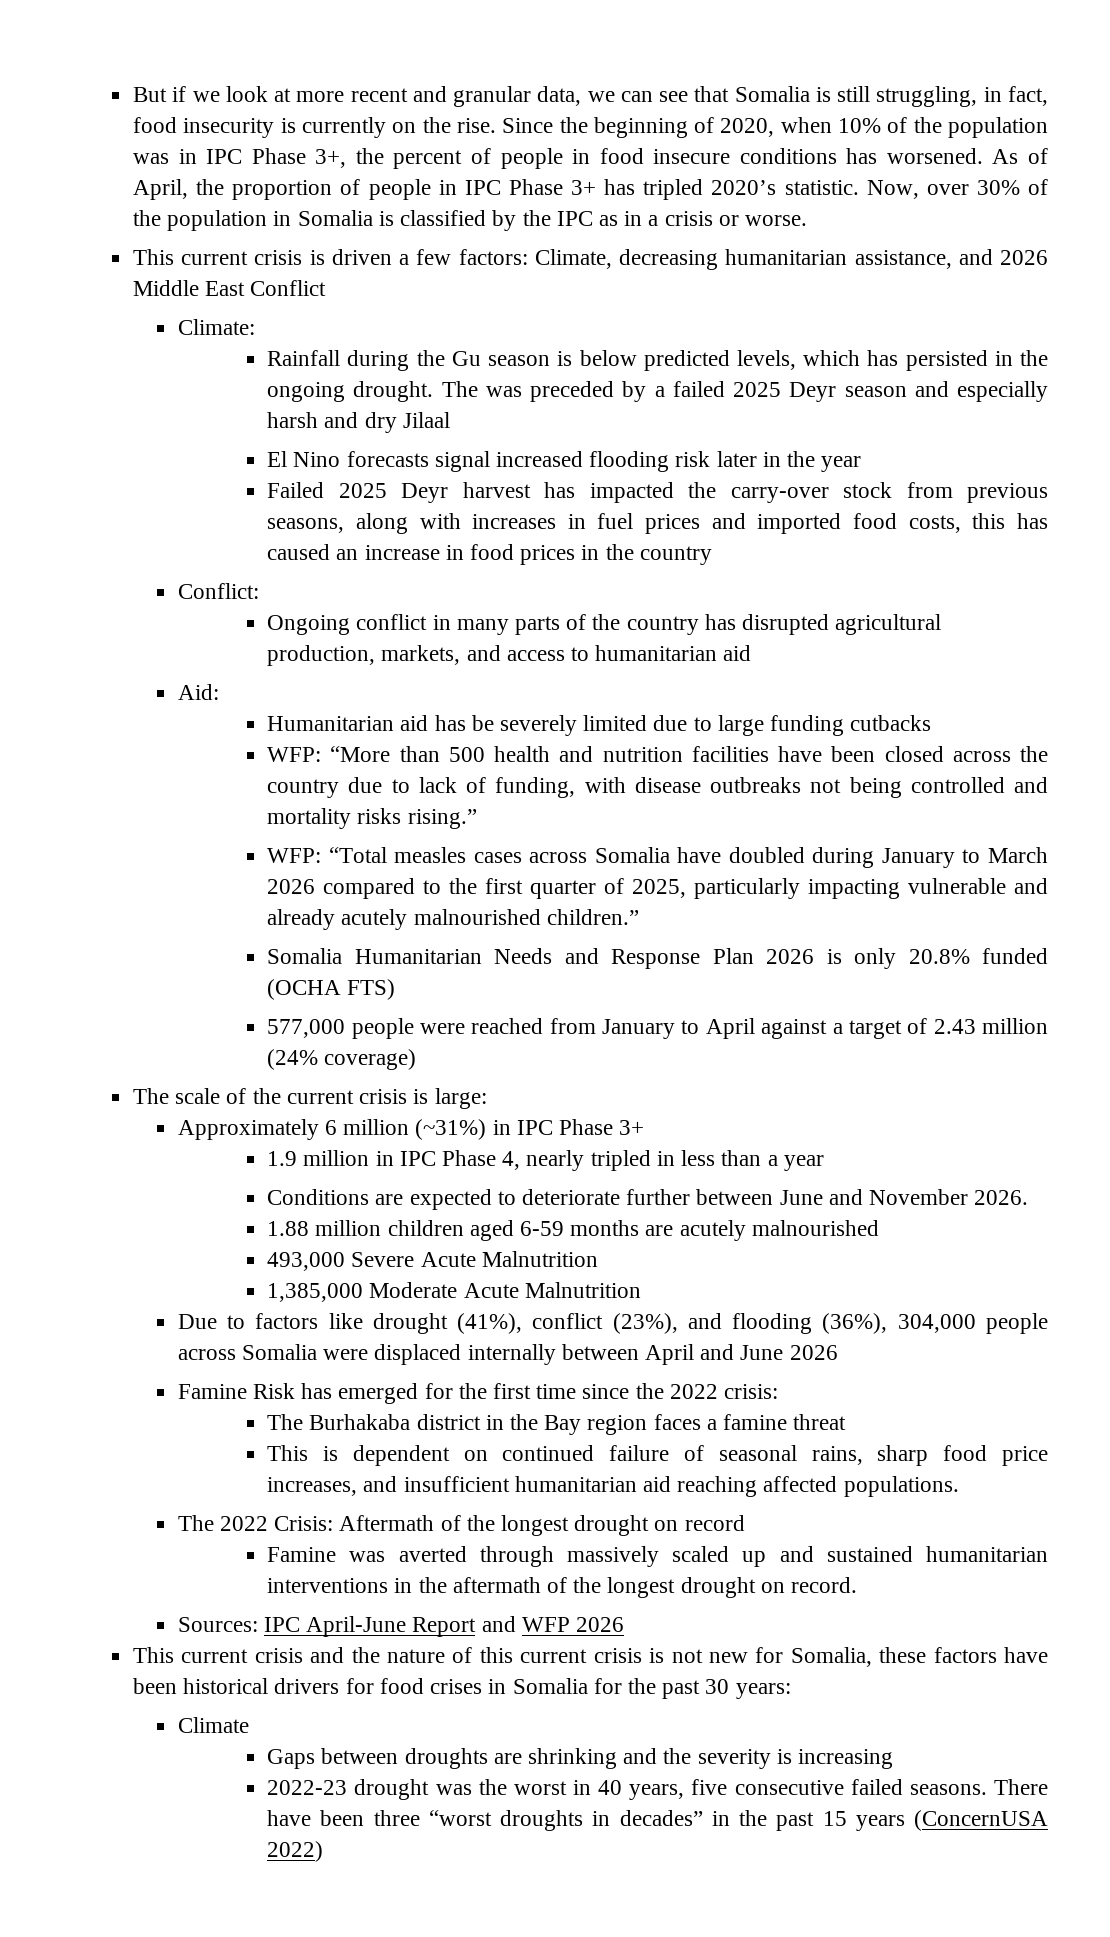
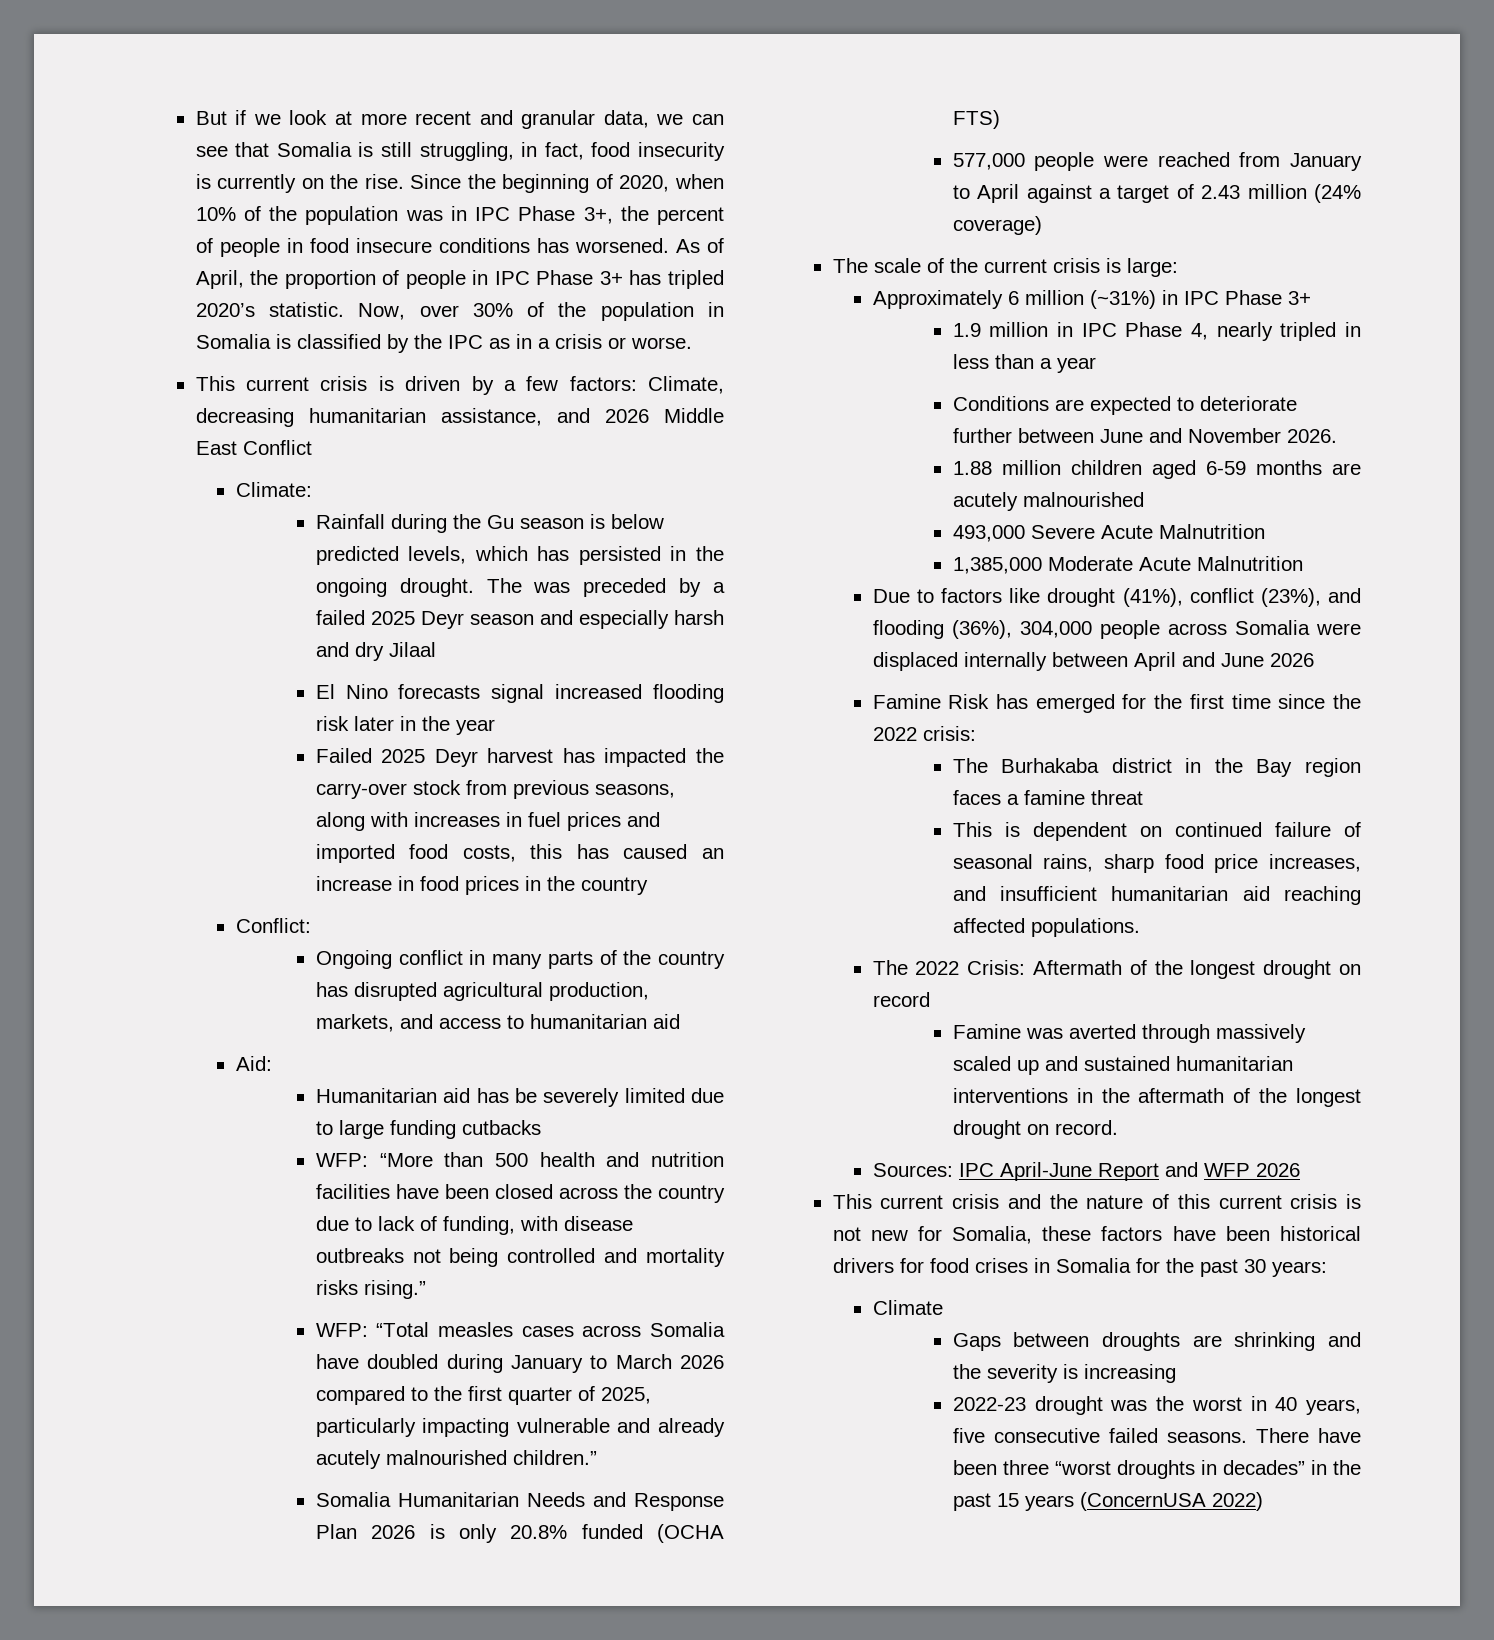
- This current crisis is driven a few factors: Climate, decreasing humanitarian assistance, and 2026 Middle East Conflict
+ This current crisis is driven by a few factors: Climate, decreasing humanitarian assistance, and 2026 Middle East Conflict

